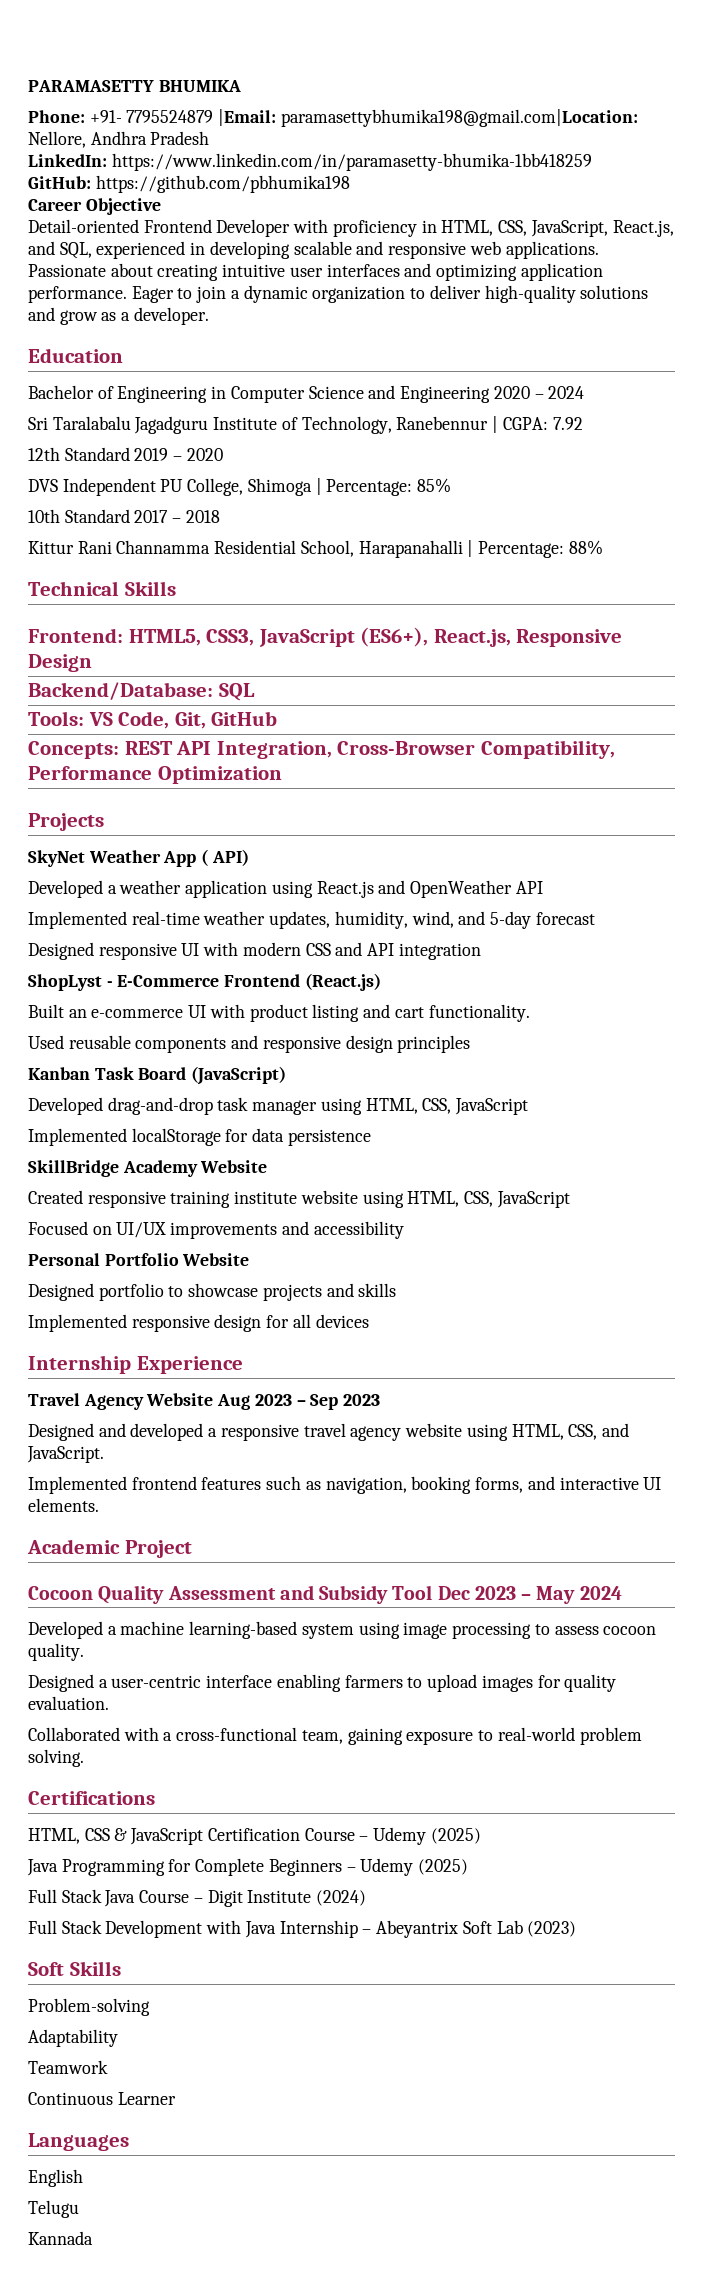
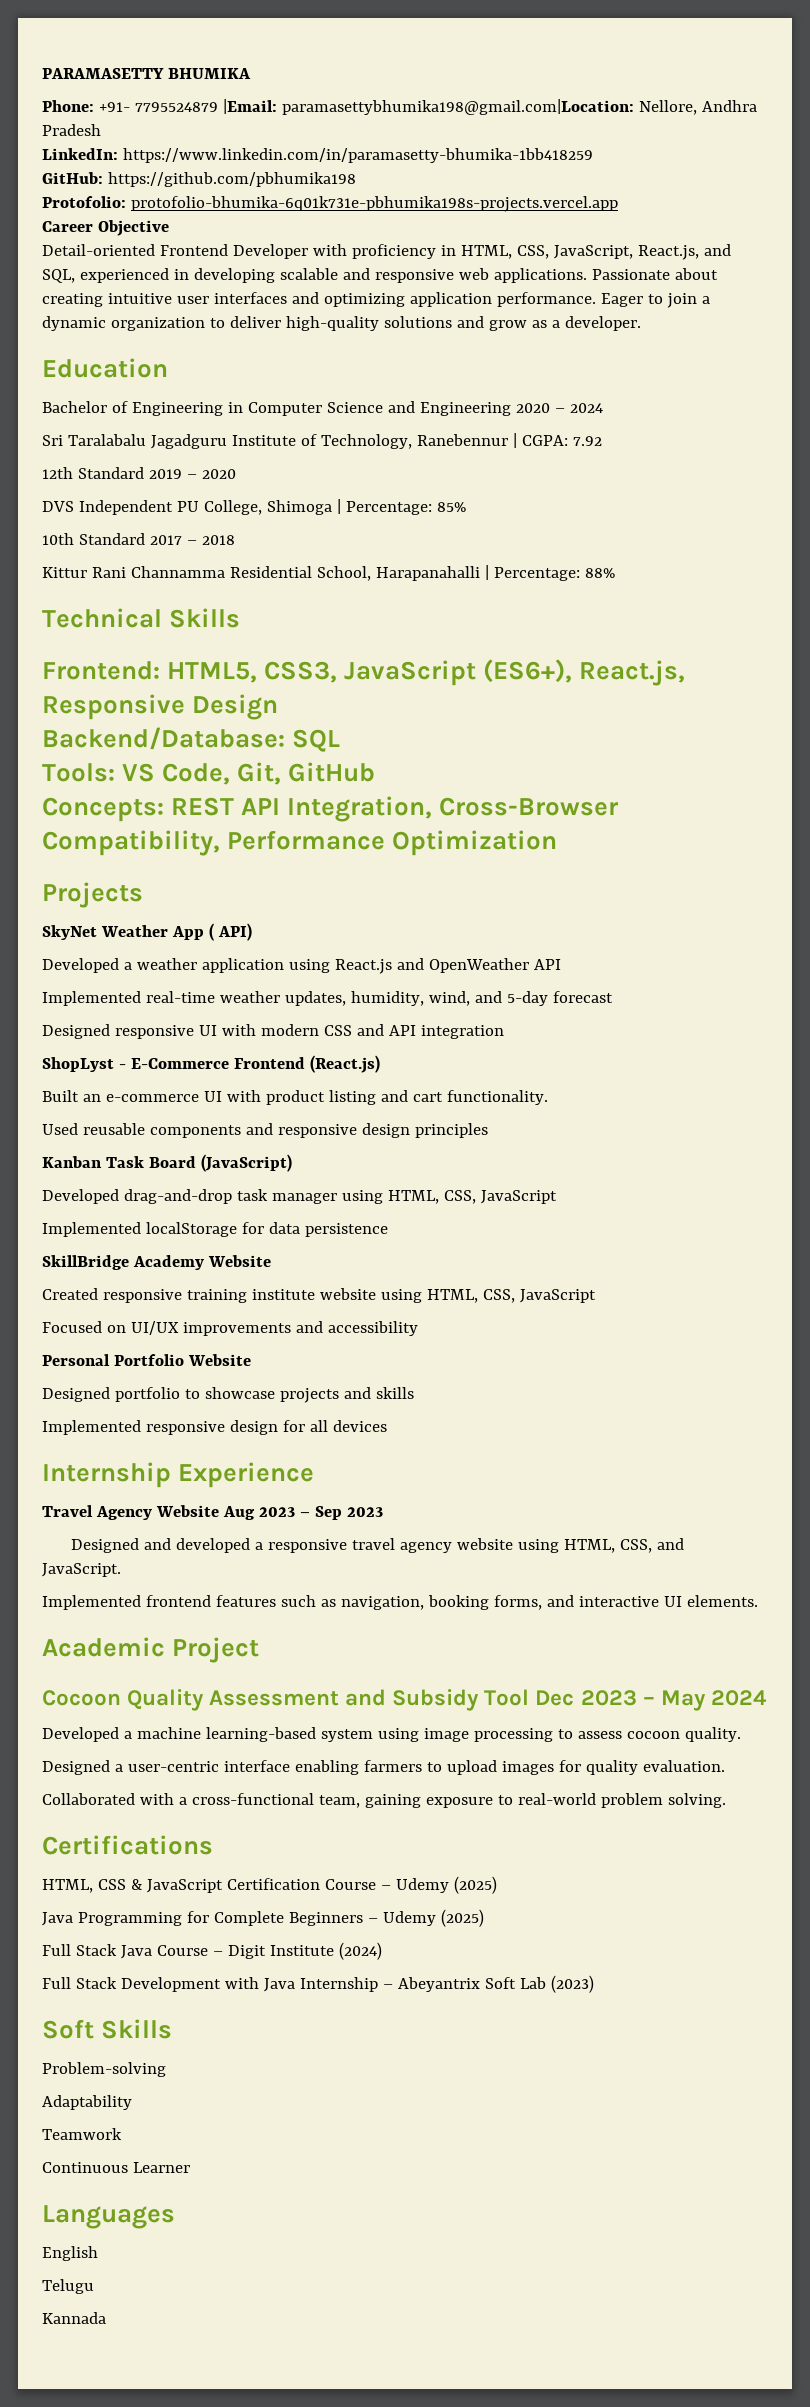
+ Protofolio: protofolio-bhumika-6q01k731e-pbhumika198s-projects.vercel.app

